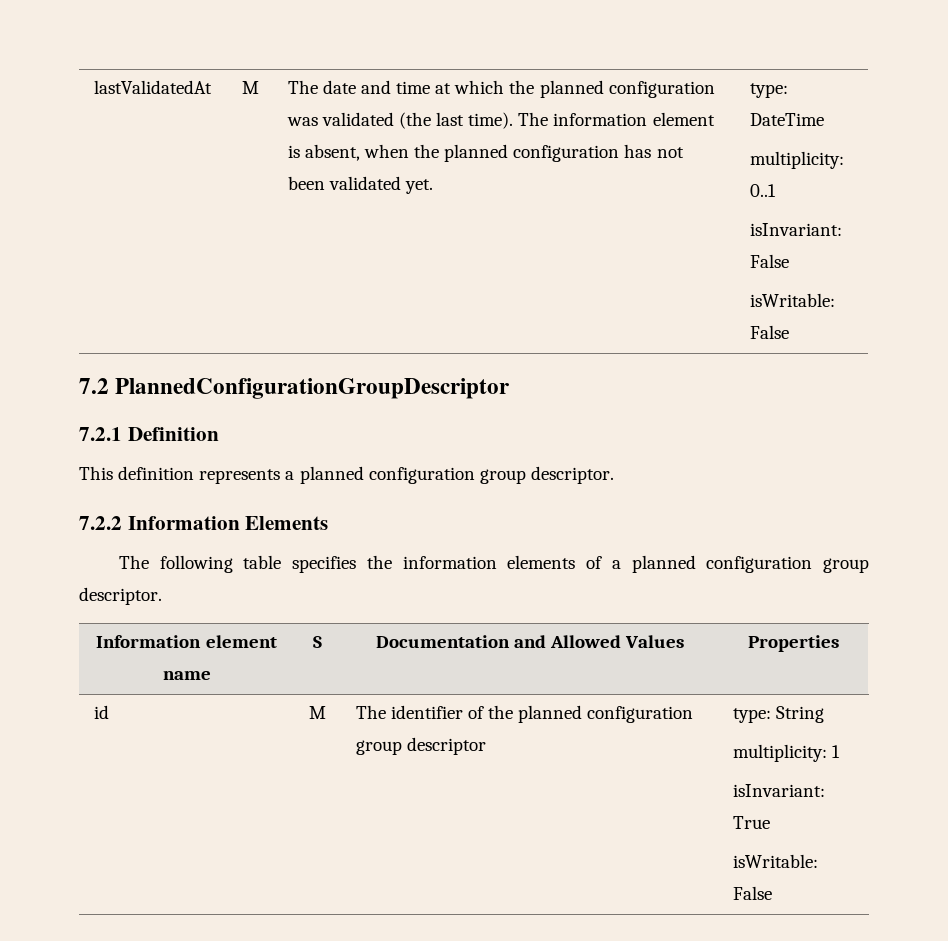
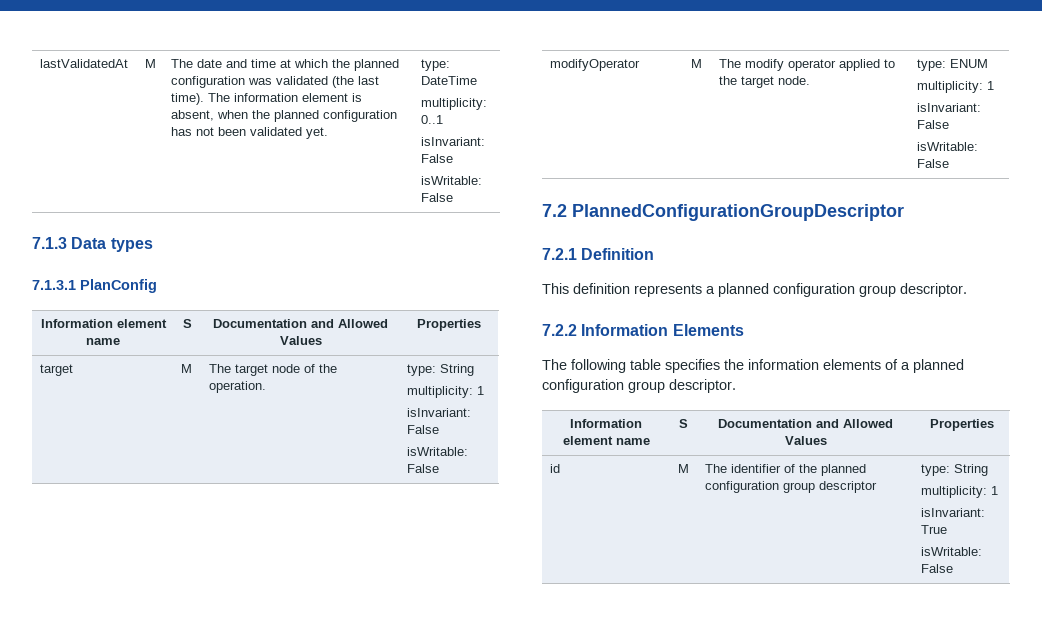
+ 7.1.3 Data types
+ 7.1.3.1 PlanConfig
+ Information element name | S | Documentation and Allowed Values | Properties
+ target | M | The target node of the operation. | type: String
+ multiplicity: 1
+ isInvariant: False
+ isWritable: False
+ modifyOperator | M | The modify operator applied to the target node. | type: ENUM
+ multiplicity: 1
+ isInvariant: False
+ isWritable: False

